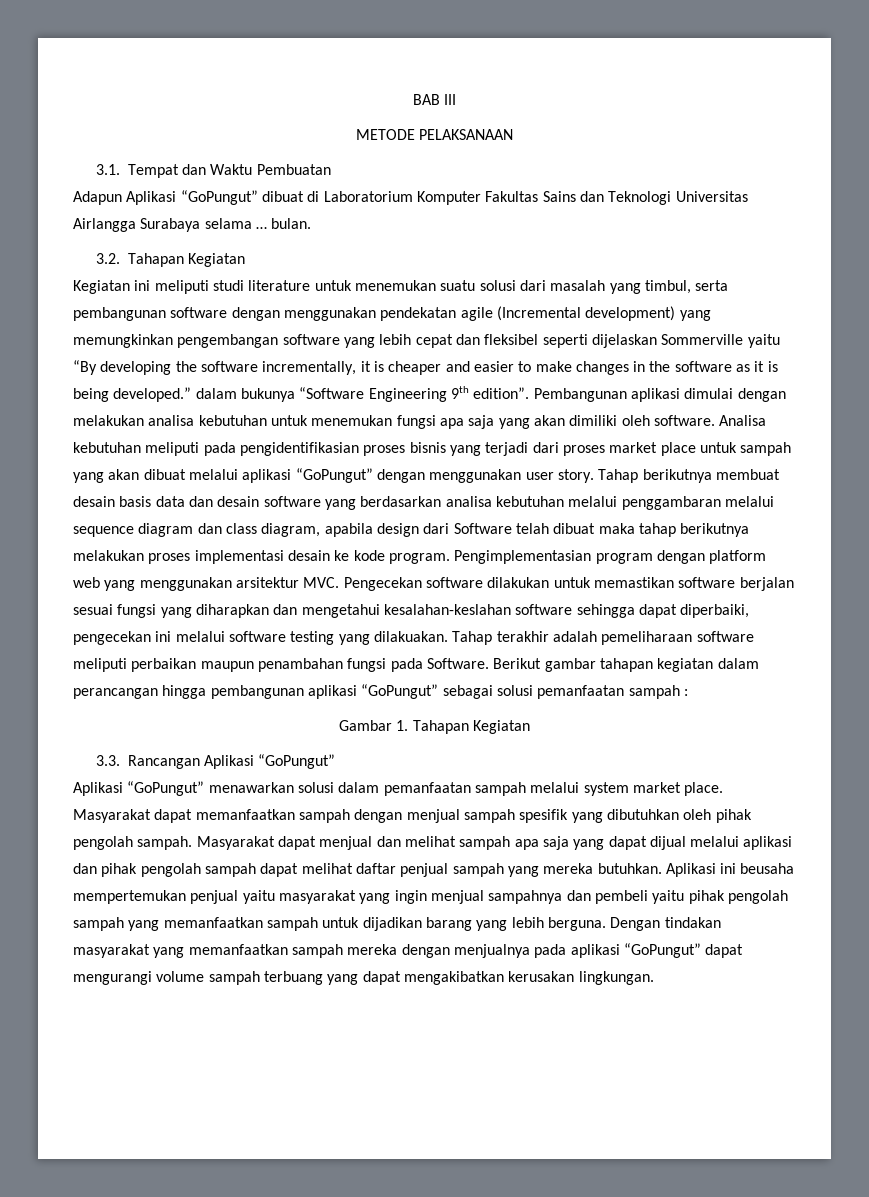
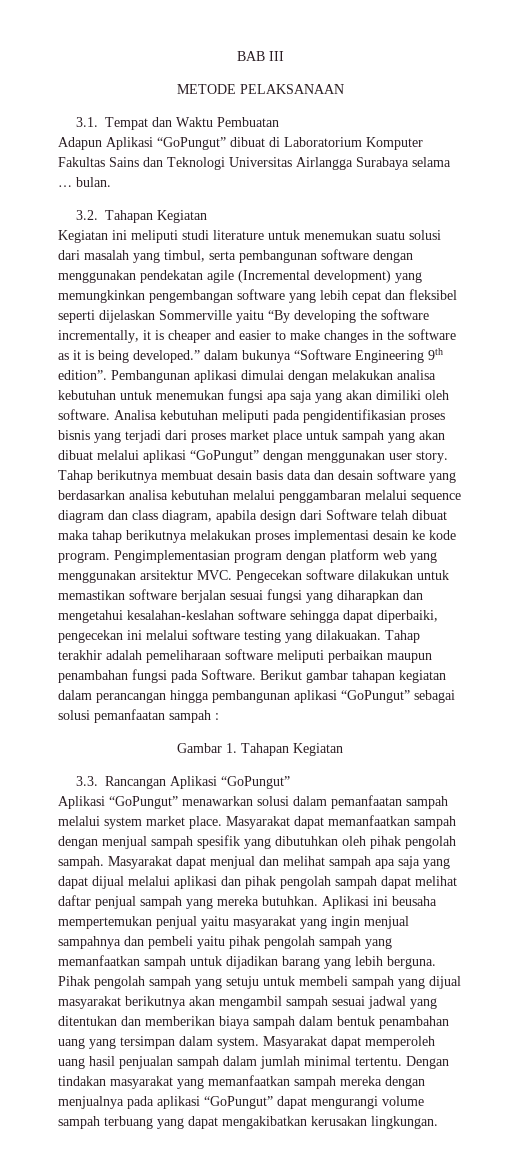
+ Pihak pengolah sampah yang setuju untuk membeli sampah yang dijual masyarakat berikutnya akan mengambil sampah sesuai jadwal yang ditentukan dan memberikan biaya sampah dalam bentuk penambahan uang yang tersimpan dalam system. Masyarakat dapat memperoleh uang hasil penjualan sampah dalam jumlah minimal tertentu.

